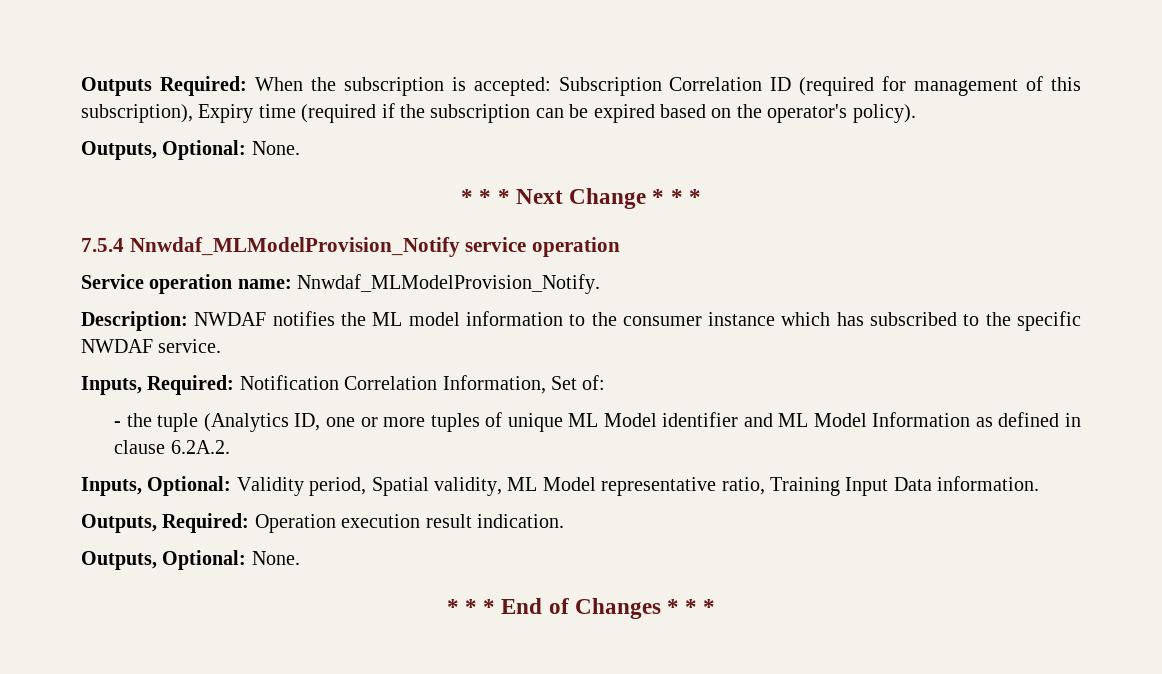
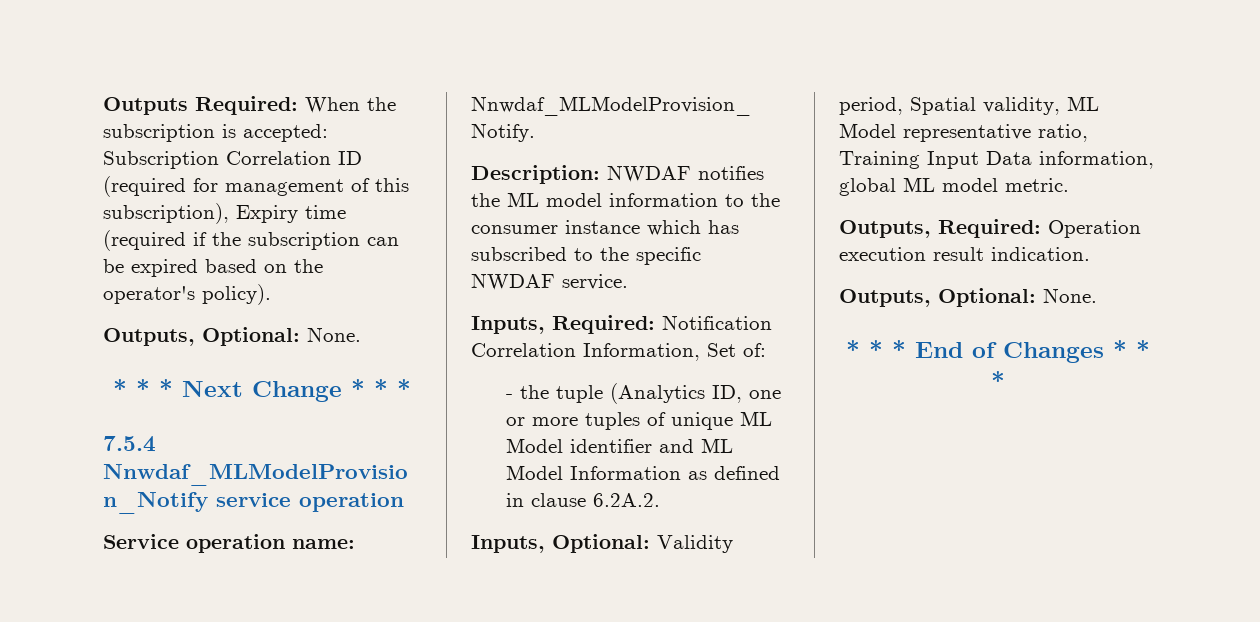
- Inputs, Optional: Validity period, Spatial validity, ML Model representative ratio, Training Input Data information.
+ Inputs, Optional: Validity period, Spatial validity, ML Model representative ratio, Training Input Data information, global ML model metric.

